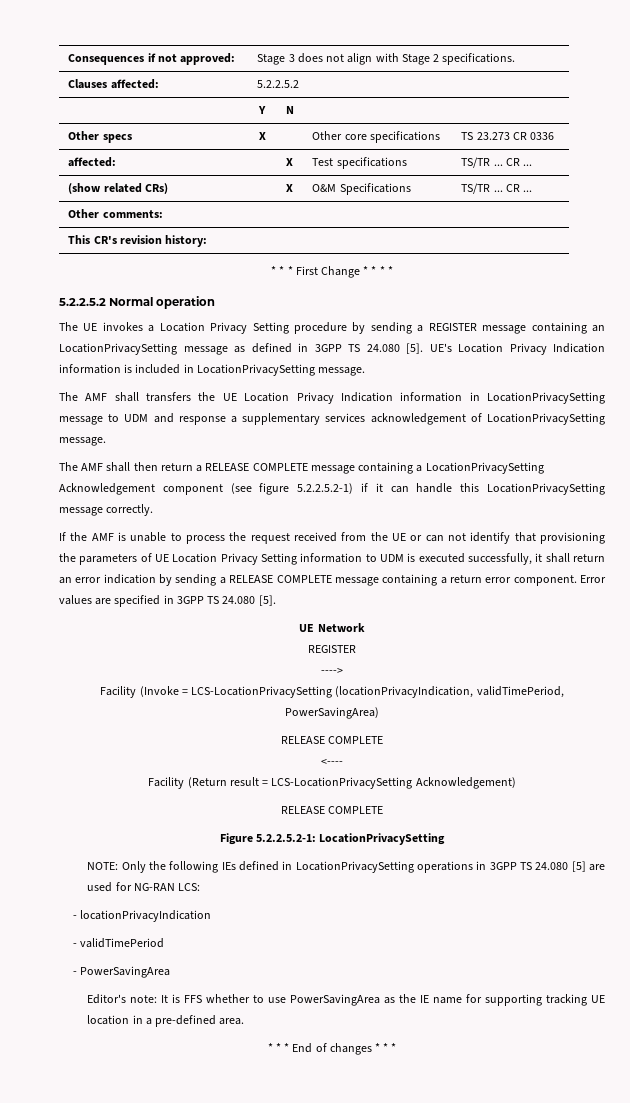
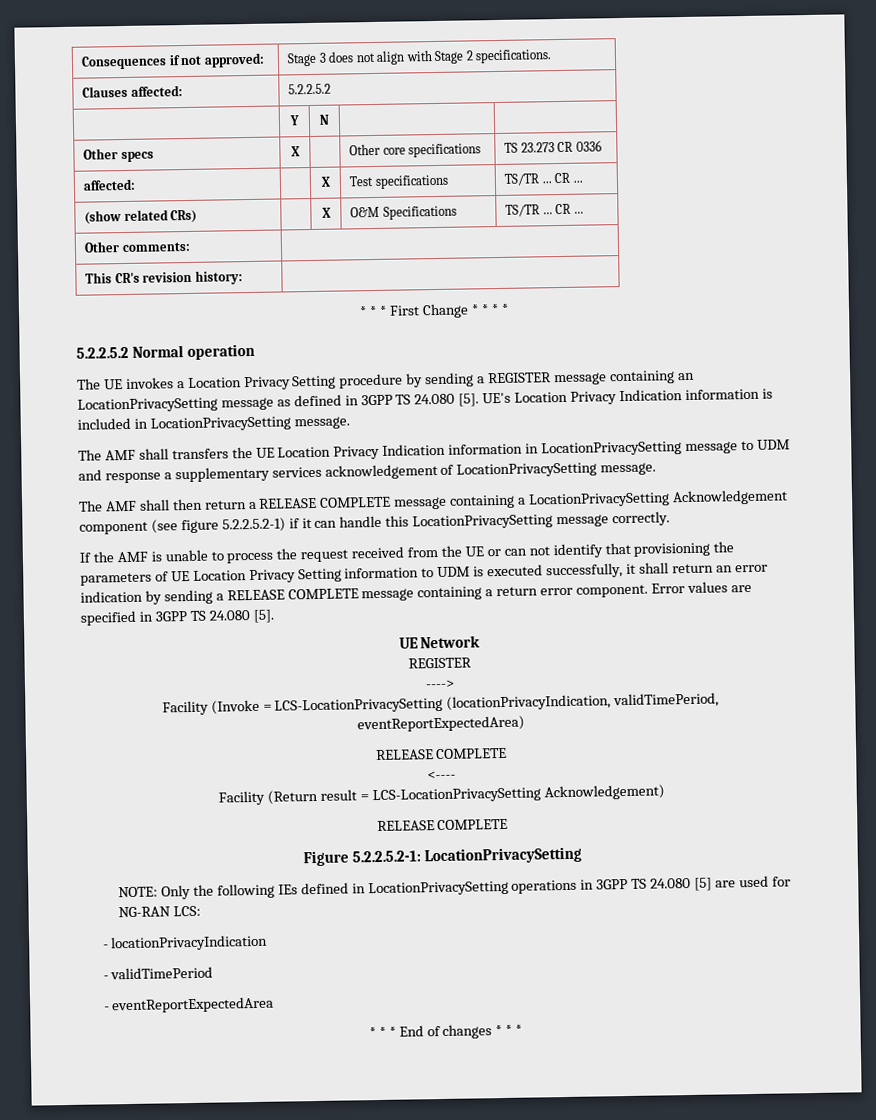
- Facility (Invoke = LCS-LocationPrivacySetting (locationPrivacyIndication, validTimePeriod, PowerSavingArea)
+ Facility (Invoke = LCS-LocationPrivacySetting (locationPrivacyIndication, validTimePeriod, eventReportExpectedArea)
- - PowerSavingArea
- Editor's note: It is FFS whether to use PowerSavingArea as the IE name for supporting tracking UE location in a pre-defined area.
+ - eventReportExpectedArea

